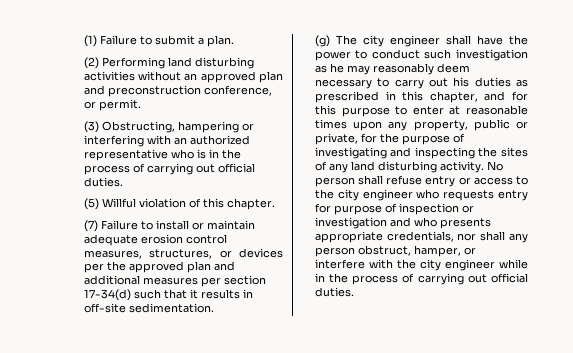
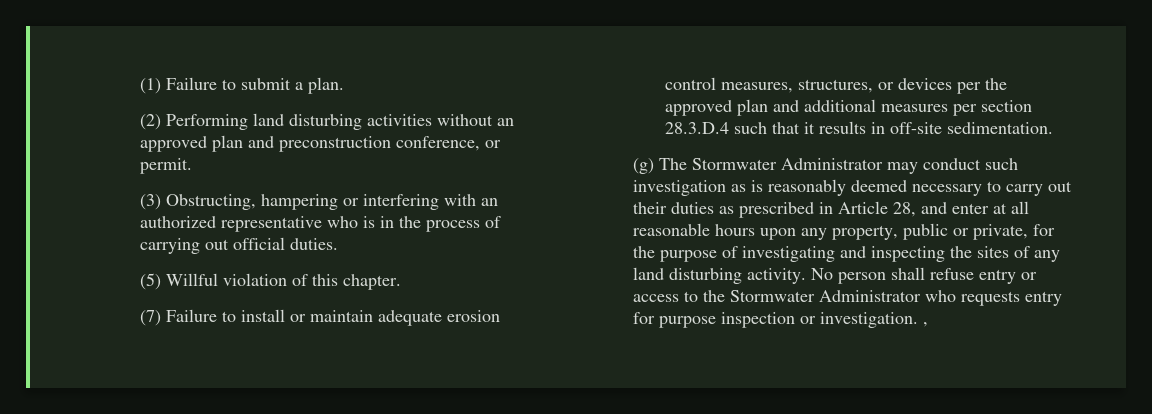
- (7) Failure to install or maintain adequate erosion control measures, structures, or devices per the approved plan and additional measures per section 17-34(d) such that it results in off-site sedimentation.
+ (7) Failure to install or maintain adequate erosion control measures, structures, or devices per the approved plan and additional measures per section 28.3.D.4 such that it results in off-site sedimentation.
- (g) The city engineer shall have the power to conduct such investigation as he may reasonably deem necessary to carry out his duties as prescribed in this chapter, and for this purpose to enter at reasonable times upon any property, public or private, for the purpose of investigating and inspecting the sites of any land disturbing activity.
+ (g) The Stormwater Administrator may conduct such investigation as is reasonably deemed necessary to carry out their duties as prescribed in Article 28, and enter at all reasonable hours upon any property, public or private, for the purpose of investigating and inspecting the sites of any land disturbing activity.
- No person shall refuse entry or access to the city engineer who requests entry for purpose of inspection or investigation and who presents appropriate credentials, nor shall any person obstruct, hamper, or interfere with the city engineer while in the process of carrying out official duties.
+ No person shall refuse entry or access to the Stormwater Administrator who requests entry for purpose inspection or investigation. ,

